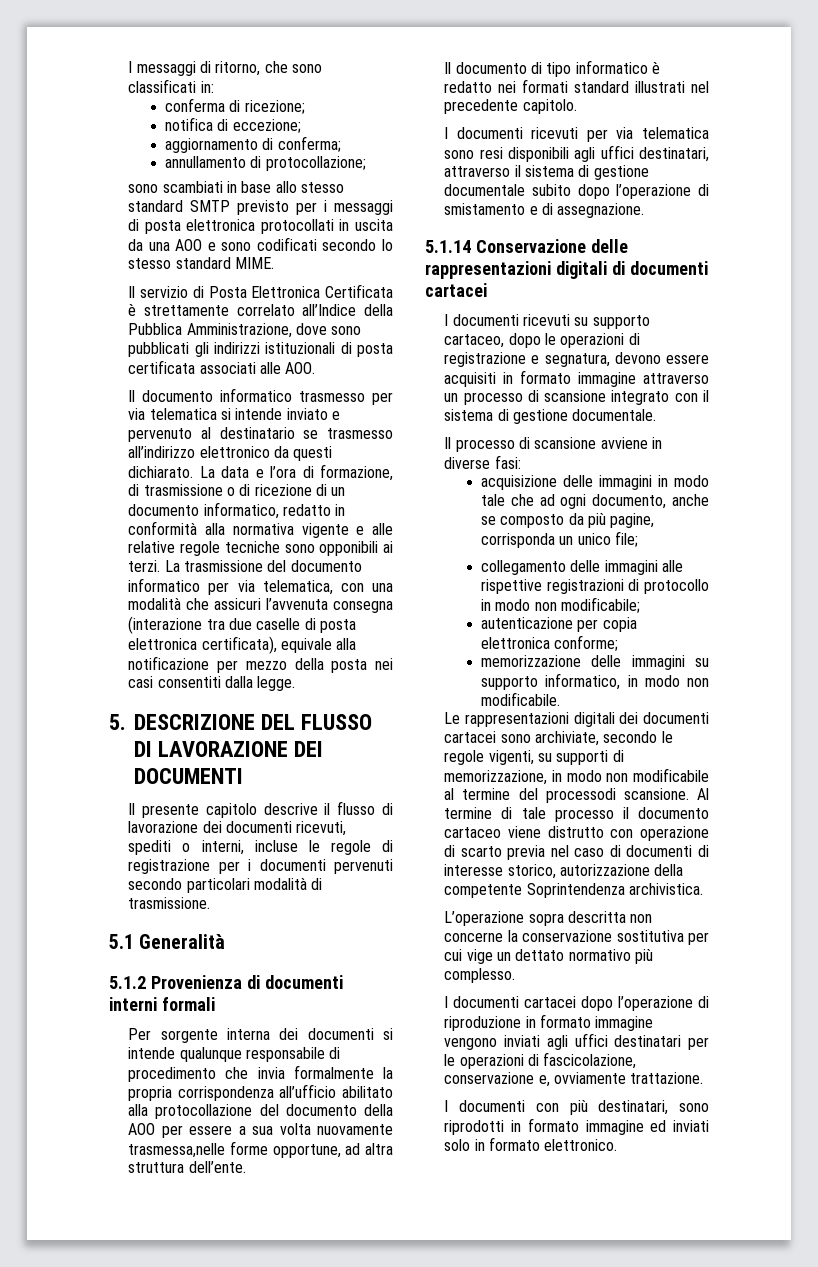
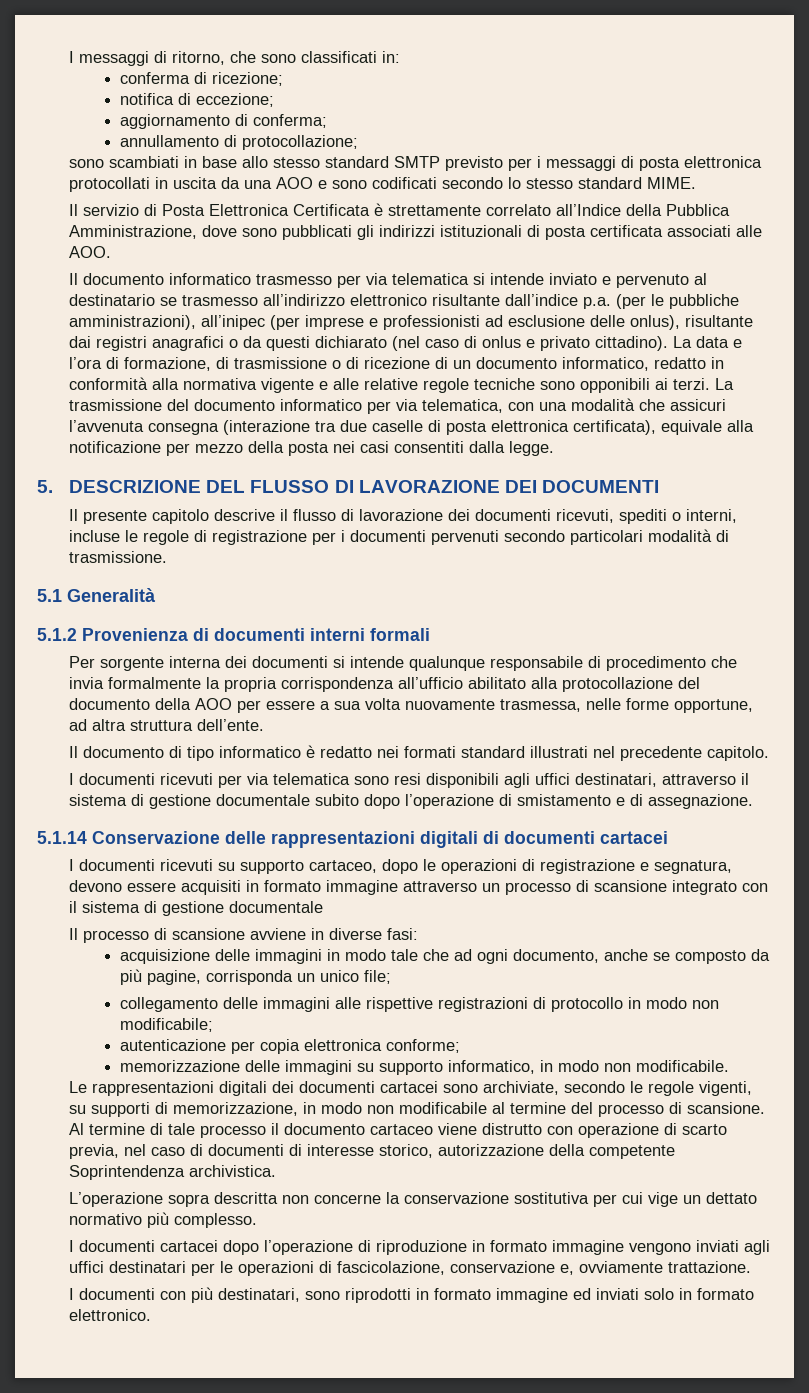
- Il documento informatico trasmesso per via telematica si intende inviato e pervenuto al destinatario se trasmesso all’indirizzo elettronico da questi dichiarato.
+ Il documento informatico trasmesso per via telematica si intende inviato e pervenuto al destinatario se trasmesso all’indirizzo elettronico risultante dall’indice p.a. (per le pubbliche amministrazioni), all’inipec (per imprese e professionisti ad esclusione delle onlus), risultante dai registri anagrafici o da questi dichiarato (nel caso di onlus e privato cittadino).
- Per sorgente interna dei documenti si intende qualunque responsabile di procedimento che invia formalmente la propria corrispondenza all’ufficio abilitato alla protocollazione del documento della AOO per essere a sua volta nuovamente trasmessa,nelle forme opportune, ad altra struttura dell’ente.
+ Per sorgente interna dei documenti si intende qualunque responsabile di procedimento che invia formalmente la propria corrispondenza all’ufficio abilitato alla protocollazione del documento della AOO per essere a sua volta nuovamente trasmessa, nelle forme opportune, ad altra struttura dell’ente.
- I documenti ricevuti su supporto cartaceo, dopo le operazioni di registrazione e segnatura, devono essere acquisiti in formato immagine attraverso un processo di scansione integrato con il sistema di gestione documentale.
+ I documenti ricevuti su supporto cartaceo, dopo le operazioni di registrazione e segnatura, devono essere acquisiti in formato immagine attraverso un processo di scansione integrato con il sistema di gestione documentale
- Le rappresentazioni digitali dei documenti cartacei sono archiviate, secondo le regole vigenti, su supporti di memorizzazione, in modo non modificabile al termine del processodi scansione.
+ Le rappresentazioni digitali dei documenti cartacei sono archiviate, secondo le regole vigenti, su supporti di memorizzazione, in modo non modificabile al termine del processo di scansione.
- Al termine di tale processo il documento cartaceo viene distrutto con operazione di scarto previa nel caso di documenti di interesse storico, autorizzazione della competente Soprintendenza archivistica.
+ Al termine di tale processo il documento cartaceo viene distrutto con operazione di scarto previa, nel caso di documenti di interesse storico, autorizzazione della competente Soprintendenza archivistica.

